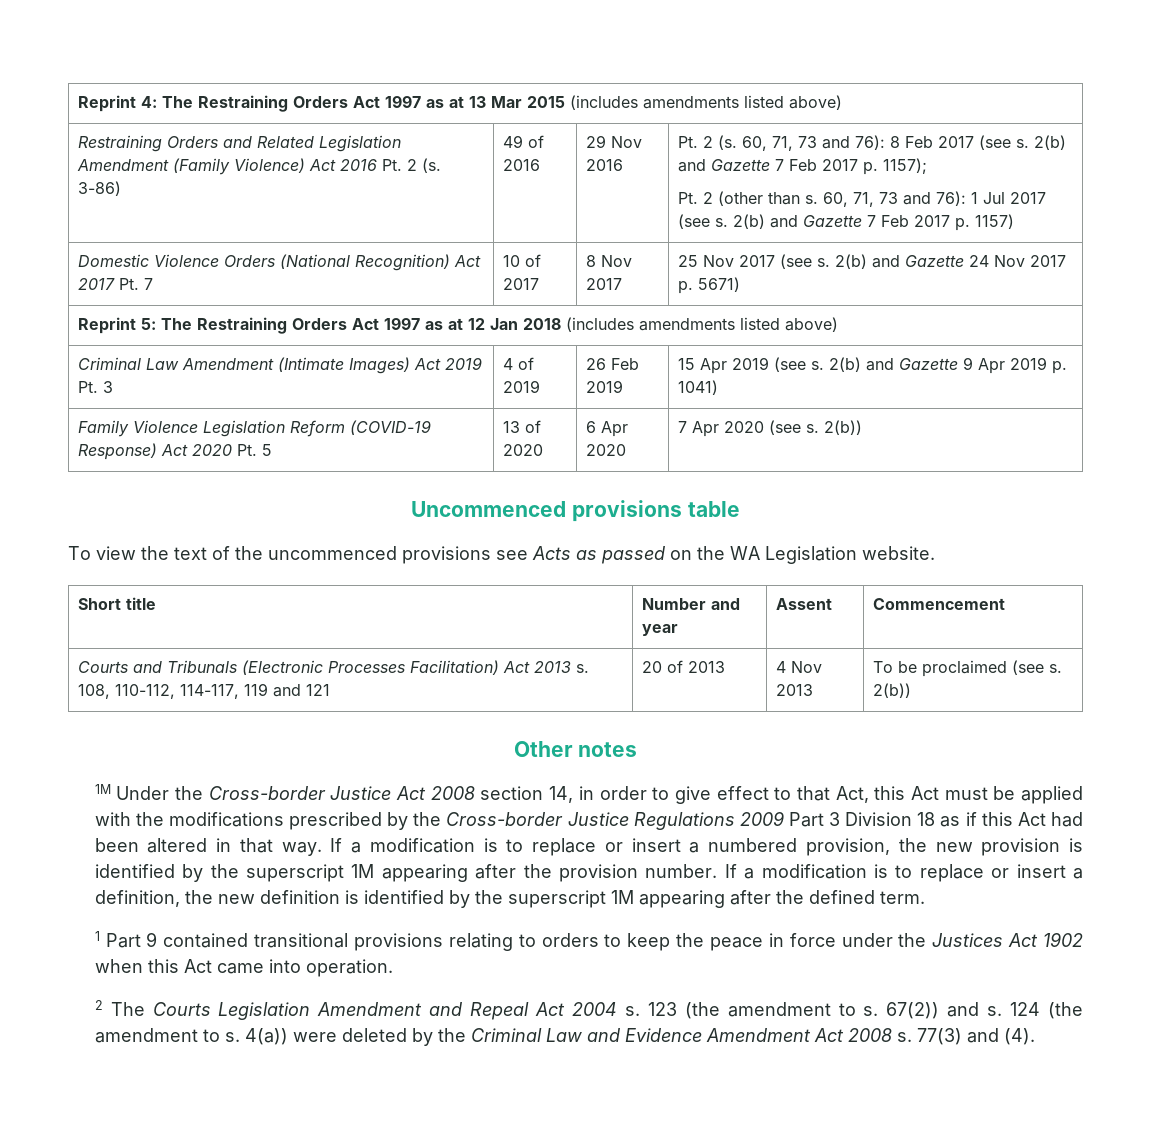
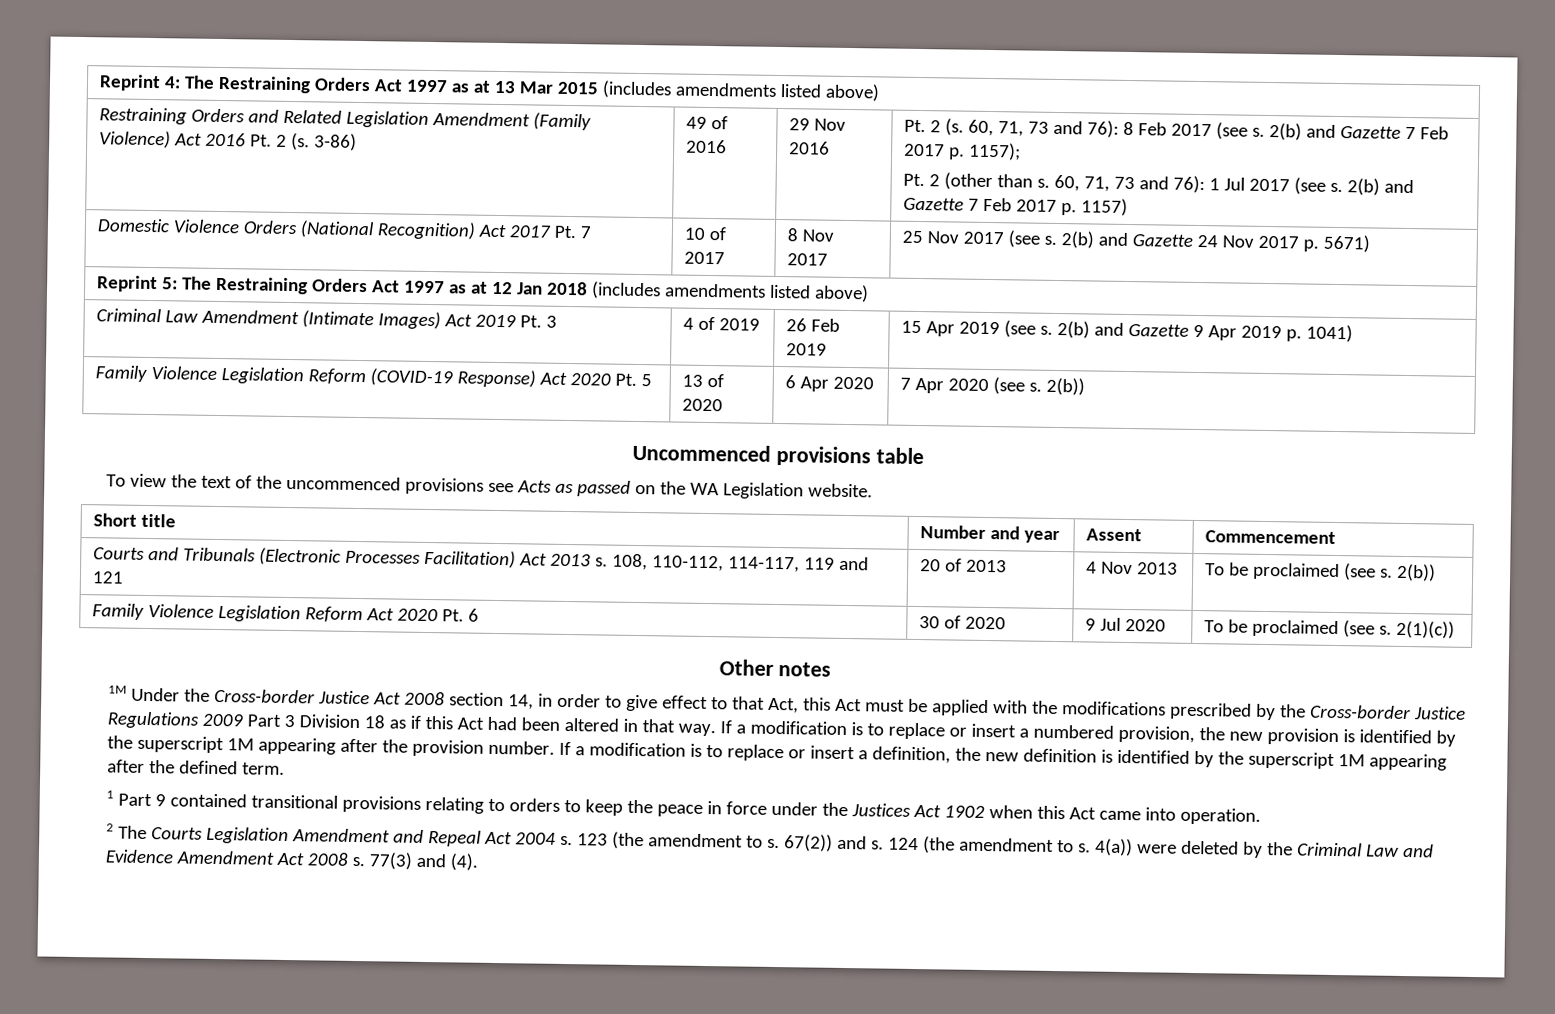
+ Family Violence Legislation Reform Act 2020 Pt. 6 | 30 of 2020 | 9 Jul 2020 | To be proclaimed (see s. 2(1)(c))

